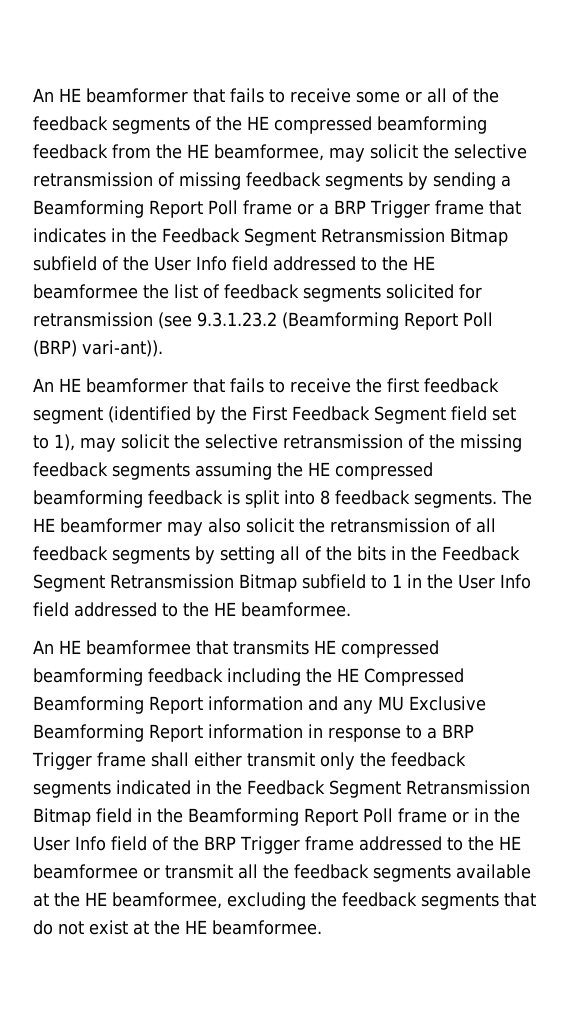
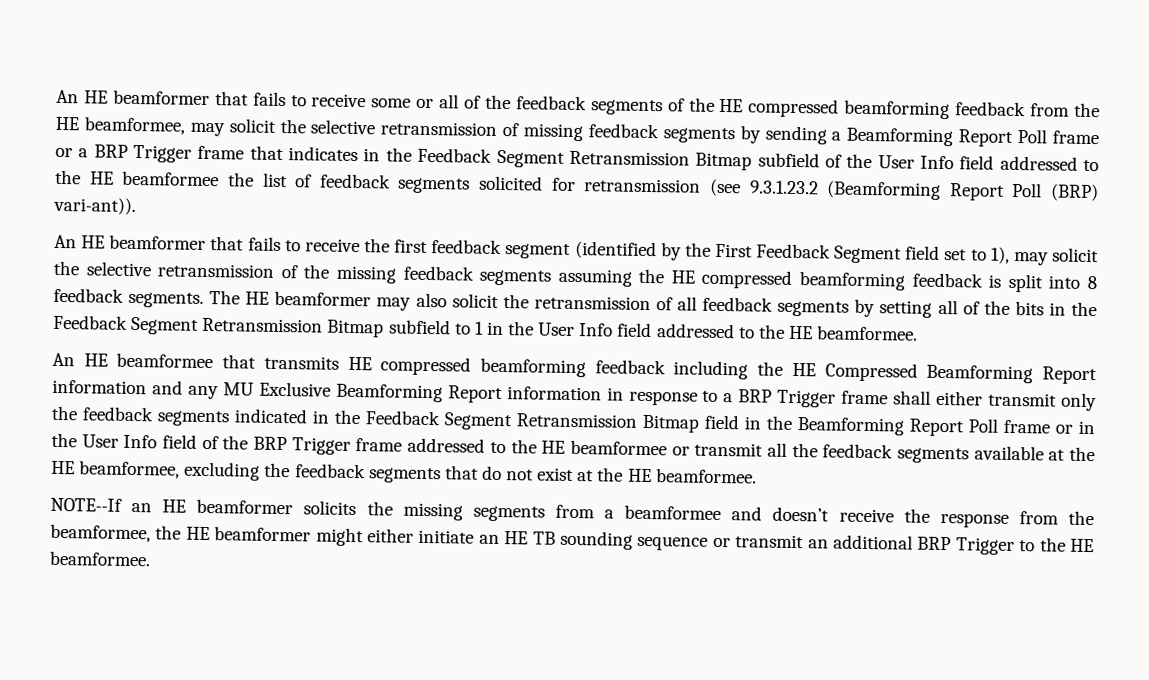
+ NOTE--If an HE beamformer solicits the missing segments from a beamformee and doesn’t receive the response from the beamformee, the HE beamformer might either initiate an HE TB sounding sequence or transmit an additional BRP Trigger to the HE beamformee.

